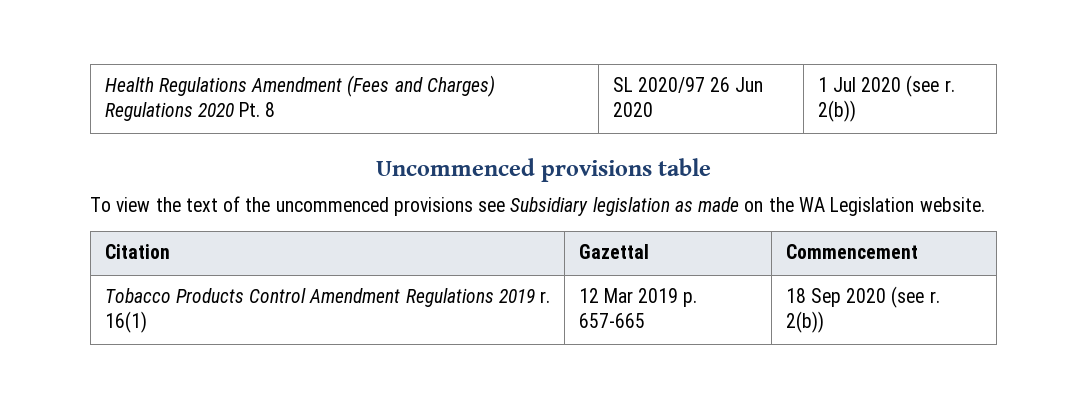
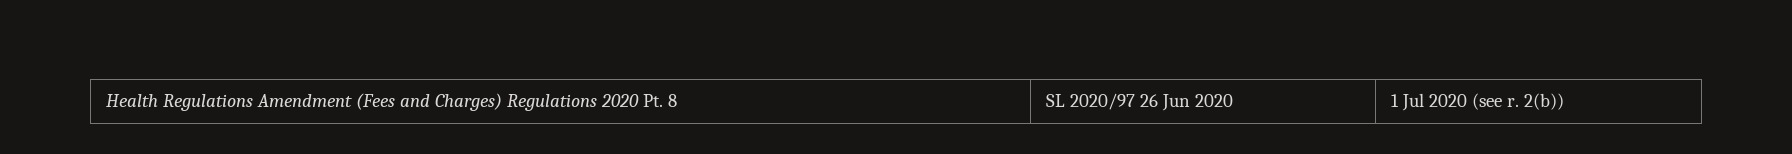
- Uncommenced provisions table
- To view the text of the uncommenced provisions see Subsidiary legislation as made on the WA Legislation website.
- Citation | Gazettal | Commencement
- Tobacco Products Control Amendment Regulations 2019 r. 16(1) | 12 Mar 2019 p. 657-665 | 18 Sep 2020 (see r. 2(b))

